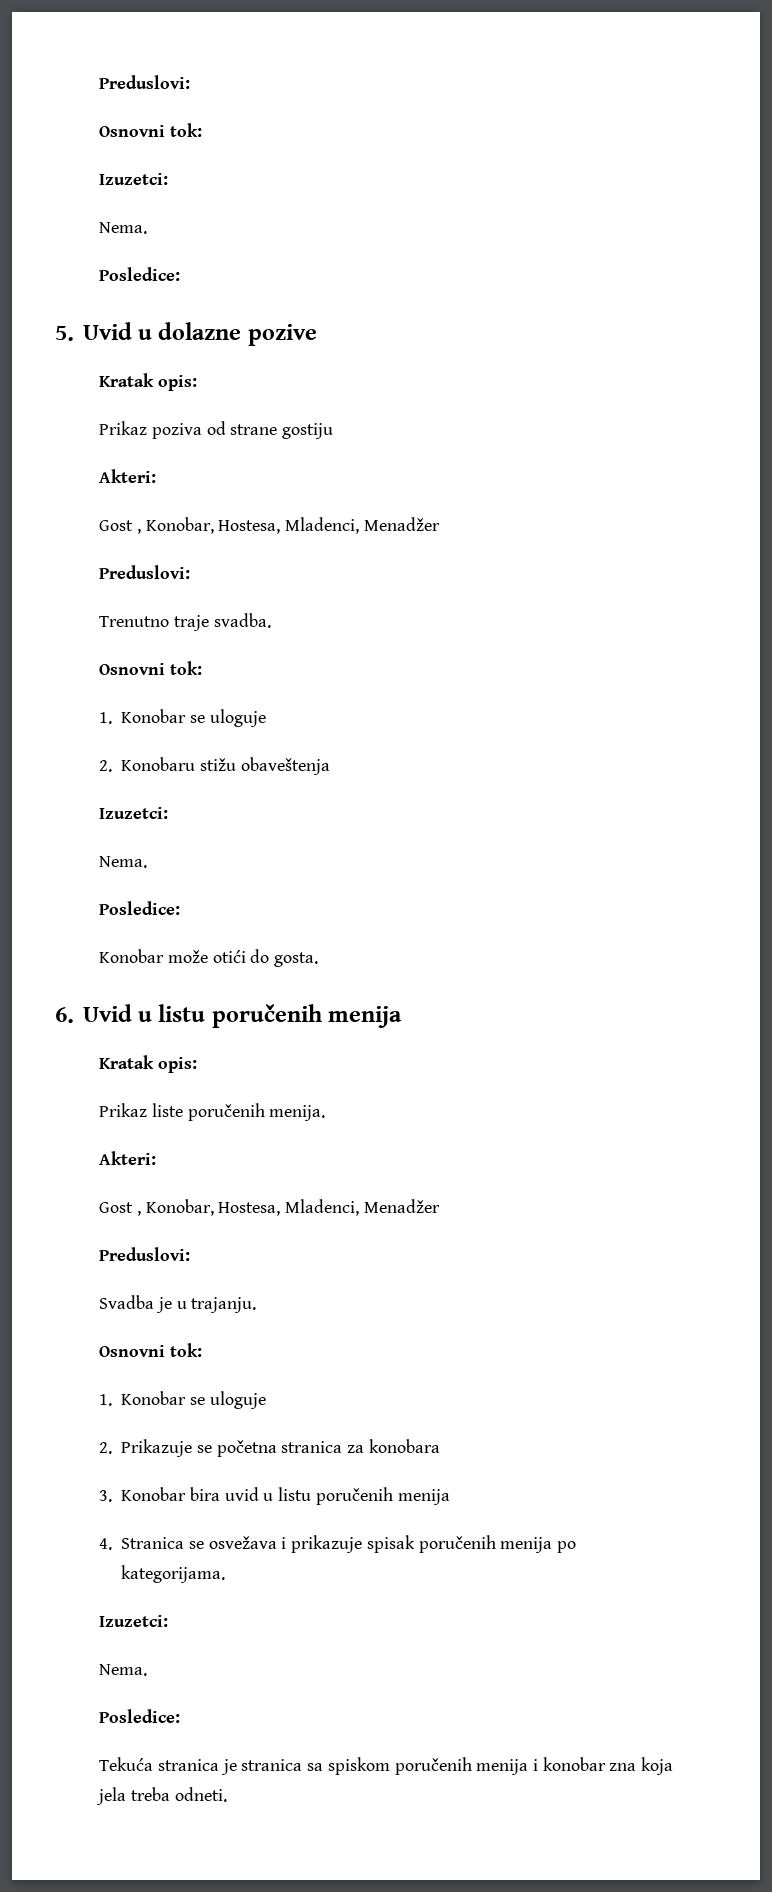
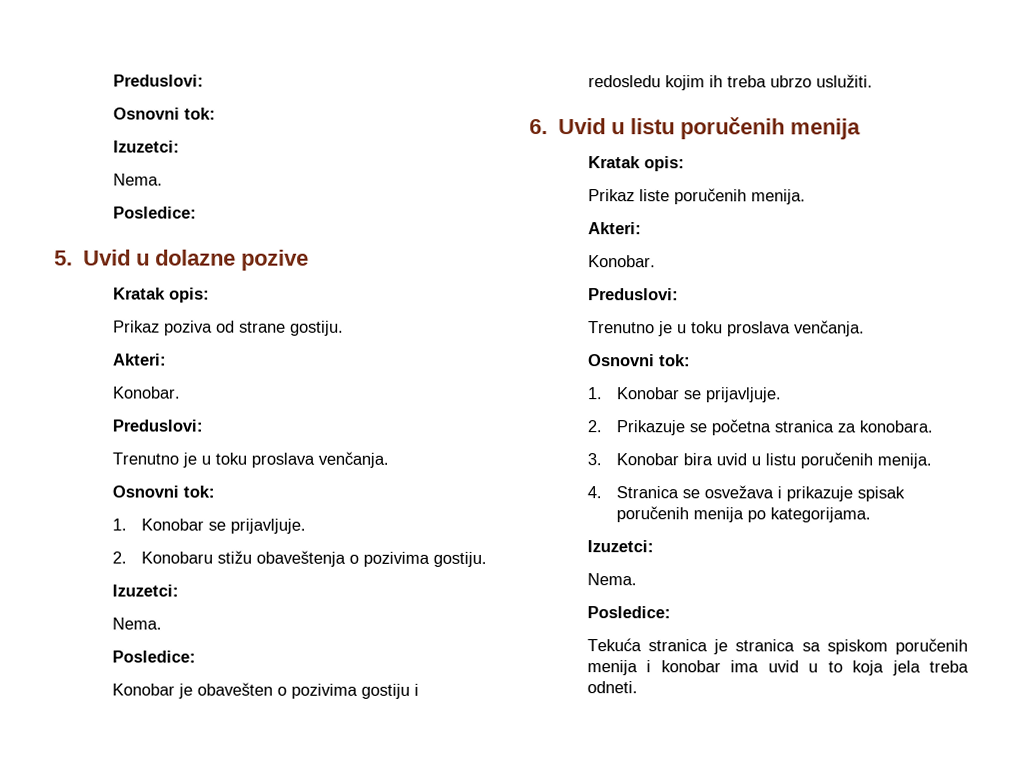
- Prikaz poziva od strane gostiju
+ Prikaz poziva od strane gostiju.
  Akteri:
- Gost , Konobar, Hostesa, Mladenci, Menadžer
+ Konobar.
  Preduslovi:
- Trenutno traje svadba.
+ Trenutno je u toku proslava venčanja.
  Osnovni tok:
- 1. Konobar se uloguje
+ 1. Konobar se prijavljuje.
- 2. Konobaru stižu obaveštenja
+ 2. Konobaru stižu obaveštenja o pozivima gostiju.
- Konobar može otići do gosta.
+ Konobar je obavešten o pozivima gostiju i redosledu kojim ih treba ubrzo uslužiti.
  Prikaz liste poručenih menija.
  Akteri:
- Gost , Konobar, Hostesa, Mladenci, Menadžer
+ Konobar.
  Preduslovi:
- Svadba je u trajanju.
+ Trenutno je u toku proslava venčanja.
  Osnovni tok:
- 1. Konobar se uloguje
+ 1. Konobar se prijavljuje.
- 2. Prikazuje se početna stranica za konobara
+ 2. Prikazuje se početna stranica za konobara.
- 3. Konobar bira uvid u listu poručenih menija
+ 3. Konobar bira uvid u listu poručenih menija.
- Tekuća stranica je stranica sa spiskom poručenih menija i konobar zna koja jela treba odneti.
+ Tekuća stranica je stranica sa spiskom poručenih menija i konobar ima uvid u to koja jela treba odneti.

